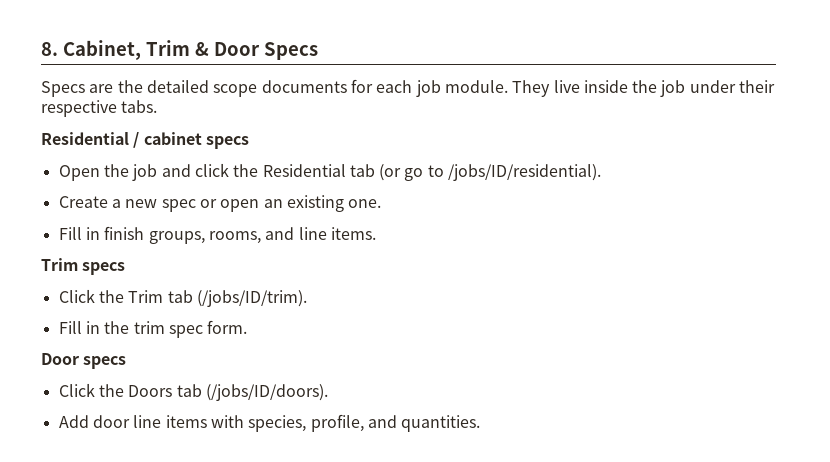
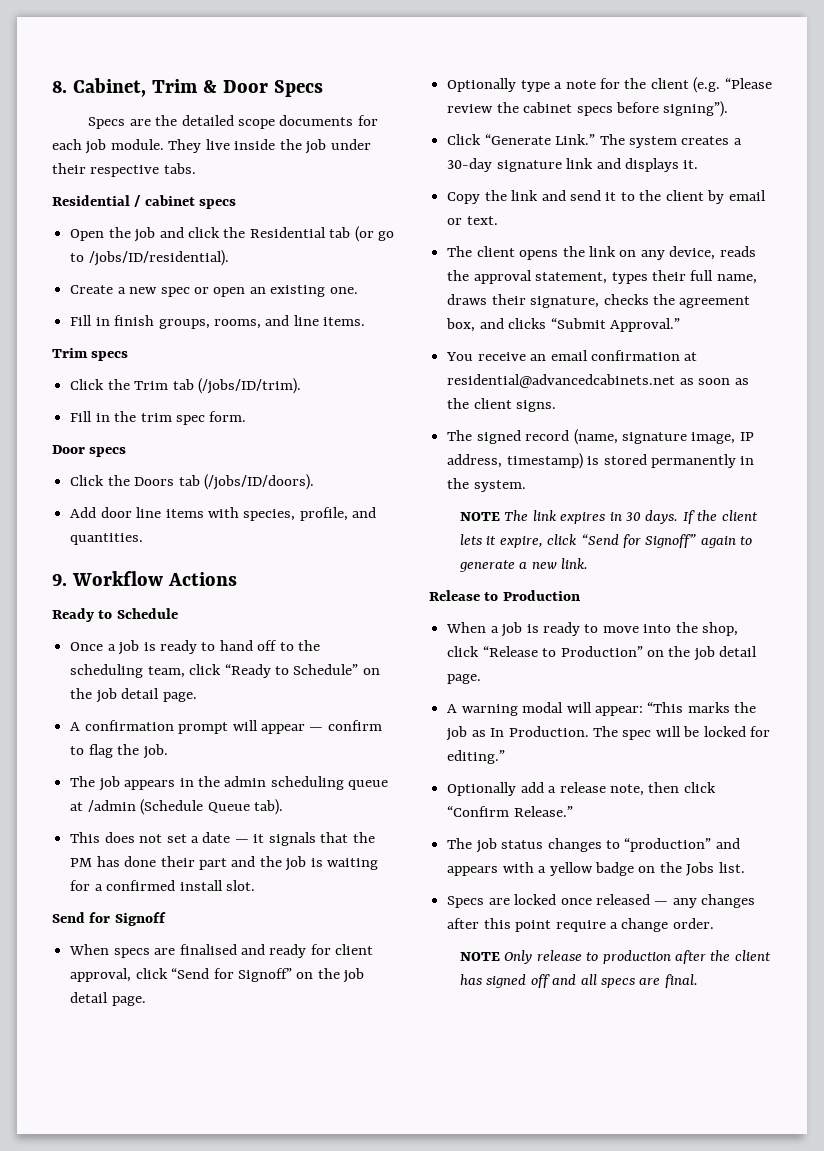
+ 9. Workflow Actions
+ Ready to Schedule
+ Once a job is ready to hand off to the scheduling team, click “Ready to Schedule” on the job detail page.
+ A confirmation prompt will appear — confirm to flag the job.
+ The job appears in the admin scheduling queue at /admin (Schedule Queue tab).
+ This does not set a date — it signals that the PM has done their part and the job is waiting for a confirmed install slot.
+ Send for Signoff
+ When specs are finalised and ready for client approval, click “Send for Signoff” on the job detail page.
+ Optionally type a note for the client (e.g. “Please review the cabinet specs before signing”).
+ Click “Generate Link.” The system creates a 30-day signature link and displays it.
+ Copy the link and send it to the client by email or text.
+ The client opens the link on any device, reads the approval statement, types their full name, draws their signature, checks the agreement box, and clicks “Submit Approval.”
+ You receive an email confirmation at residential@advancedcabinets.net as soon as the client signs.
+ The signed record (name, signature image, IP address, timestamp) is stored permanently in the system.
+ NOTE The link expires in 30 days. If the client lets it expire, click “Send for Signoff” again to generate a new link.
+ Release to Production
+ When a job is ready to move into the shop, click “Release to Production” on the job detail page.
+ A warning modal will appear: “This marks the job as In Production. The spec will be locked for editing.”
+ Optionally add a release note, then click “Confirm Release.”
+ The job status changes to “production” and appears with a yellow badge on the Jobs list.
+ Specs are locked once released — any changes after this point require a change order.
+ NOTE Only release to production after the client has signed off and all specs are final.

